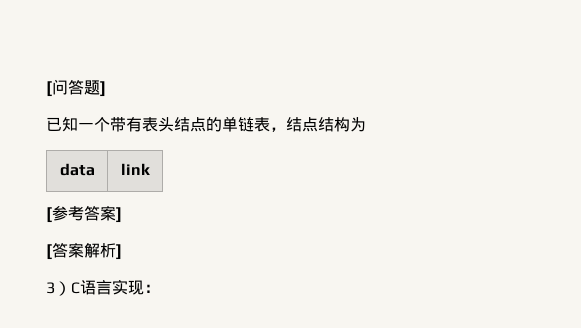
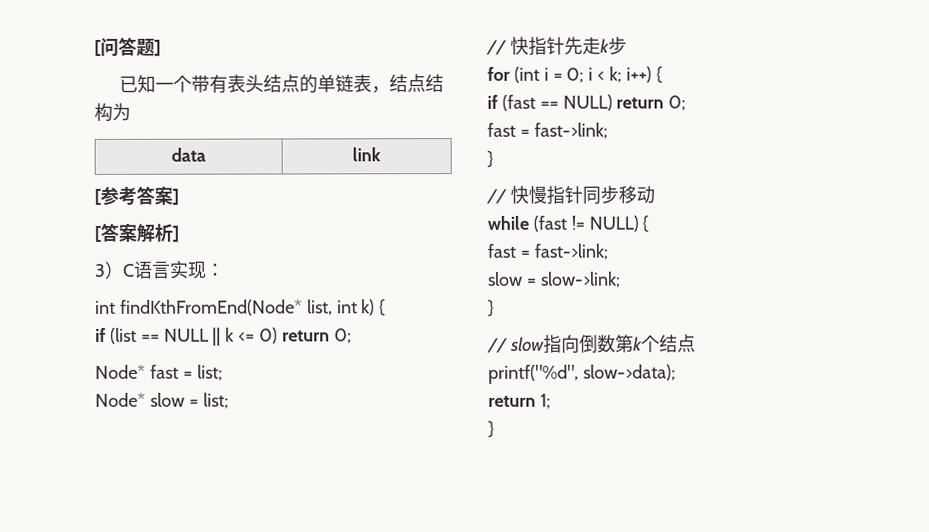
+ int findKthFromEnd(Node* list, int k) {
+ if (list == NULL || k <= 0) return 0;
+ Node* fast = list;
+ Node* slow = list;
+ // 快指针先走k步
+ for (int i = 0; i < k; i++) {
+ if (fast == NULL) return 0;
+ fast = fast->link;
+ }
+ // 快慢指针同步移动
+ while (fast != NULL) {
+ fast = fast->link;
+ slow = slow->link;
+ }
+ // slow指向倒数第k个结点
+ printf("%d", slow->data);
+ return 1;
+ }

